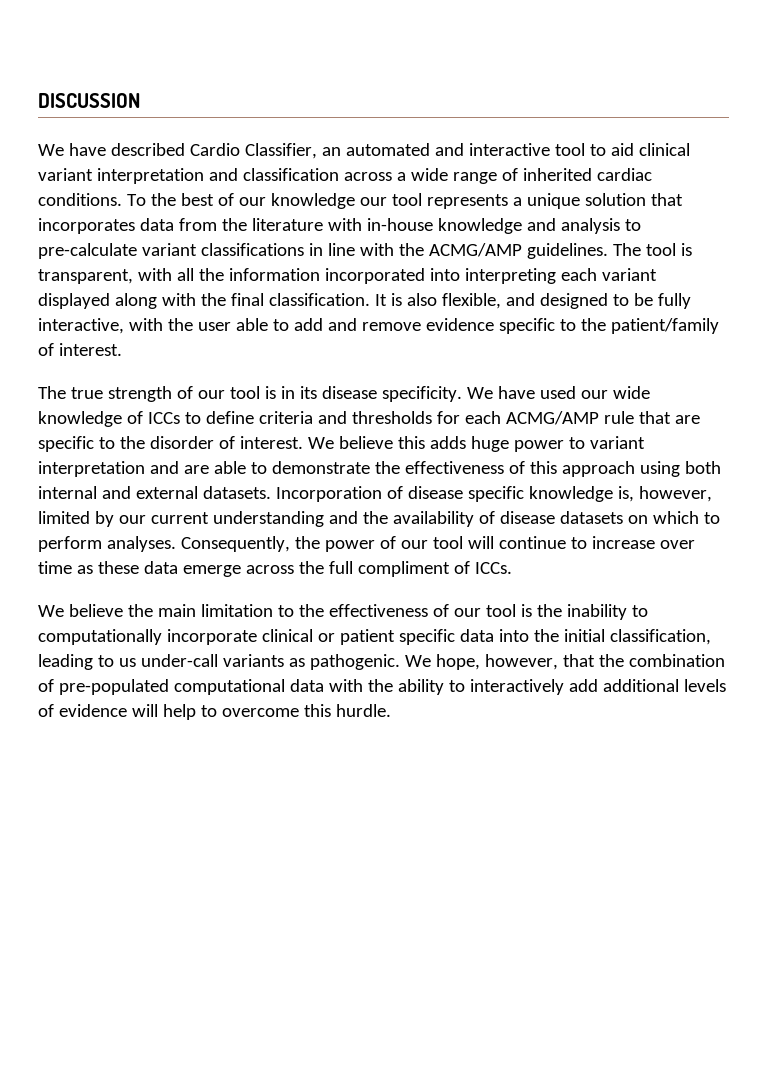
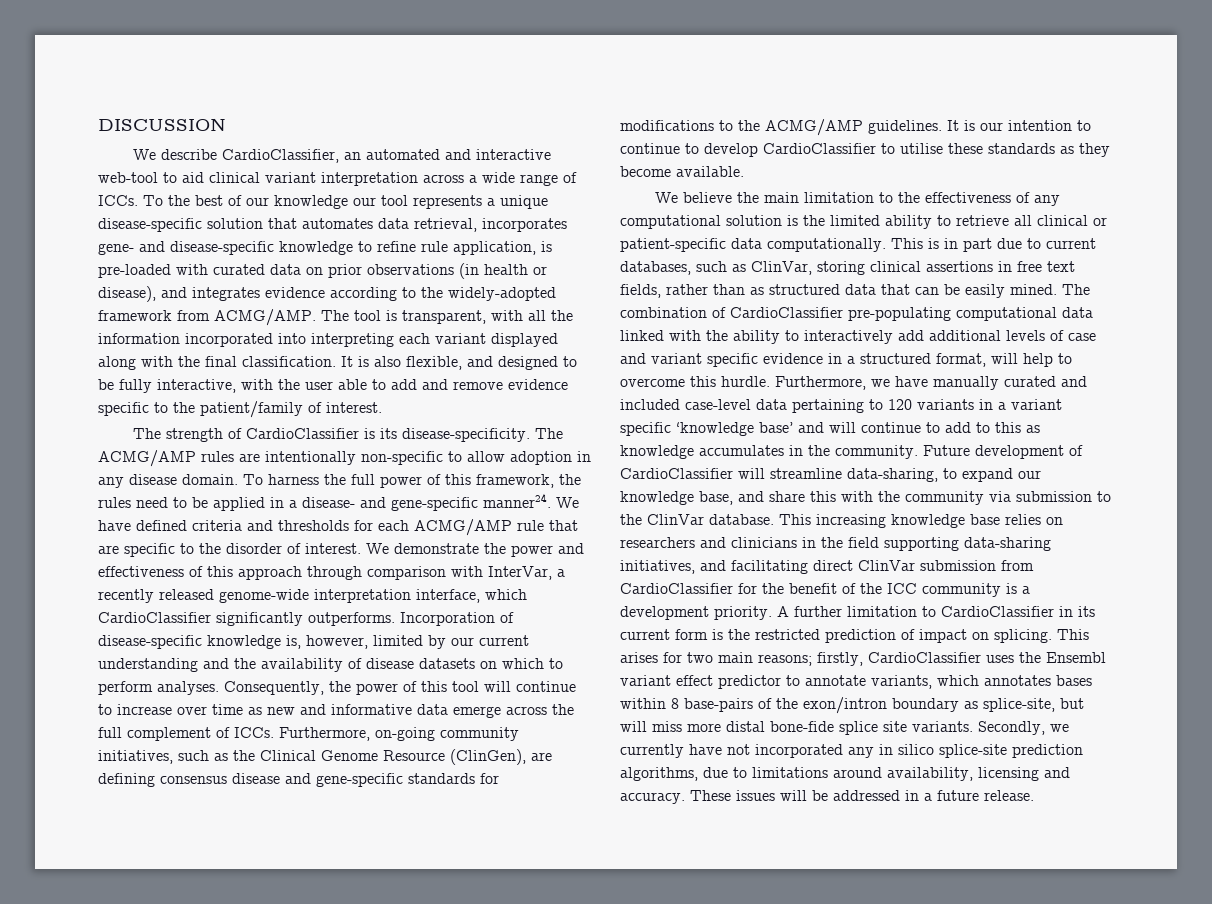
- We have described Cardio Classifier, an automated and interactive tool to aid clinical variant interpretation and classification across a wide range of inherited cardiac conditions.
+ We describe CardioClassifier, an automated and interactive web-tool to aid clinical variant interpretation across a wide range of ICCs.
- To the best of our knowledge our tool represents a unique solution that incorporates data from the literature with in-house knowledge and analysis to pre-calculate variant classifications in line with the ACMG/AMP guidelines.
+ To the best of our knowledge our tool represents a unique disease-specific solution that automates data retrieval, incorporates gene- and disease-specific knowledge to refine rule application, is pre-loaded with curated data on prior observations (in health or disease), and integrates evidence according to the widely-adopted framework from ACMG/AMP.
- The true strength of our tool is in its disease specificity. We have used our wide knowledge of ICCs to define criteria and thresholds for each ACMG/AMP rule that are specific to the disorder of interest.
+ The strength of CardioClassifier is its disease-specificity. The ACMG/AMP rules are intentionally non-specific to allow adoption in any disease domain. To harness the full power of this framework, the rules need to be applied in a disease- and gene-specific manner24. We have defined criteria and thresholds for each ACMG/AMP rule that are specific to the disorder of interest.
- We believe this adds huge power to variant interpretation and are able to demonstrate the effectiveness of this approach using both internal and external datasets. Incorporation of disease specific knowledge is, however, limited by our current understanding and the availability of disease datasets on which to perform analyses.
+ We demonstrate the power and effectiveness of this approach through comparison with InterVar, a recently released genome-wide interpretation interface, which CardioClassifier significantly outperforms. Incorporation of disease-specific knowledge is, however, limited by our current understanding and the availability of disease datasets on which to perform analyses.
- Consequently, the power of our tool will continue to increase over time as these data emerge across the full compliment of ICCs.
+ Consequently, the power of this tool will continue to increase over time as new and informative data emerge across the full complement of ICCs. Furthermore, on-going community initiatives, such as the Clinical Genome Resource (ClinGen), are defining consensus disease and gene-specific standards for modifications to the ACMG/AMP guidelines. It is our intention to continue to develop CardioClassifier to utilise these standards as they become available.
- We believe the main limitation to the effectiveness of our tool is the inability to computationally incorporate clinical or patient specific data into the initial classification, leading to us under-call variants as pathogenic. We hope, however, that the combination of pre-populated computational data with the ability to interactively add additional levels of evidence will help to overcome this hurdle.
+ We believe the main limitation to the effectiveness of any computational solution is the limited ability to retrieve all clinical or patient-specific data computationally. This is in part due to current databases, such as ClinVar, storing clinical assertions in free text fields, rather than as structured data that can be easily mined. The combination of CardioClassifier pre-populating computational data linked with the ability to interactively add additional levels of case and variant specific evidence in a structured format, will help to overcome this hurdle.
+ Furthermore, we have manually curated and included case-level data pertaining to 120 variants in a variant specific ‘knowledge base’ and will continue to add to this as knowledge accumulates in the community. Future development of CardioClassifier will streamline data-sharing, to expand our knowledge base, and share this with the community via submission to the ClinVar database. This increasing knowledge base relies on researchers and clinicians in the field supporting data-sharing initiatives, and facilitating direct ClinVar submission from CardioClassifier for the benefit of the ICC community is a development priority. A further limitation to CardioClassifier in its current form is the restricted prediction of impact on splicing. This arises for two main reasons; firstly, CardioClassifier uses the Ensembl variant effect predictor to annotate variants, which annotates bases within 8 base-pairs of the exon/intron boundary as splice-site, but will miss more distal bone-fide splice site variants. Secondly, we currently have not incorporated any in silico splice-site prediction algorithms, due to limitations around availability, licensing and accuracy. These issues will be addressed in a future release.

